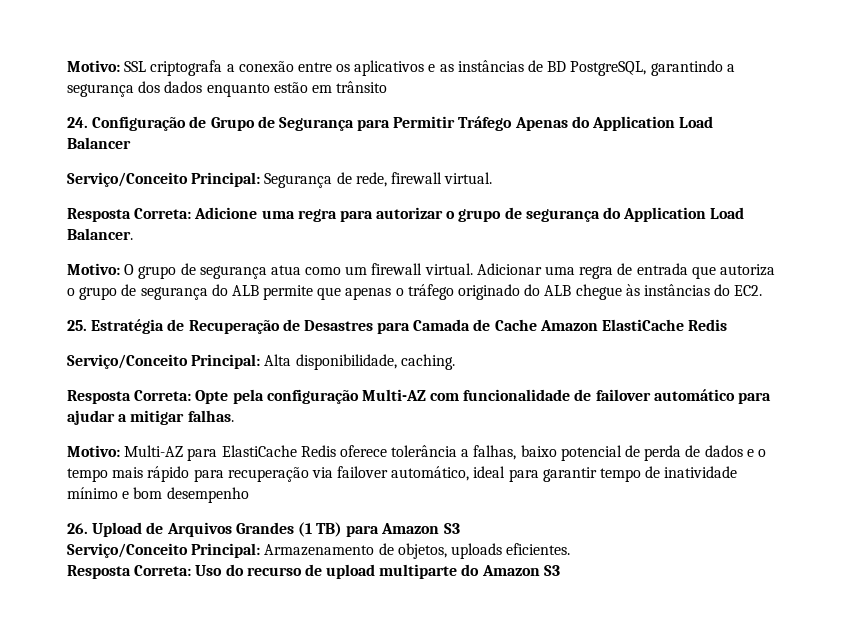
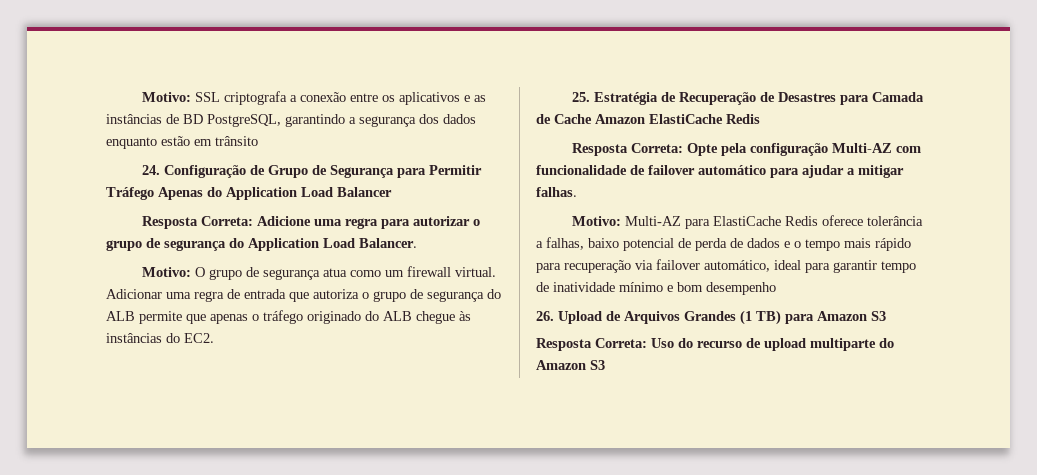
- Serviço/Conceito Principal: Segurança de rede, firewall virtual.
- Serviço/Conceito Principal: Alta disponibilidade, caching.
- Serviço/Conceito Principal: Armazenamento de objetos, uploads eficientes.

